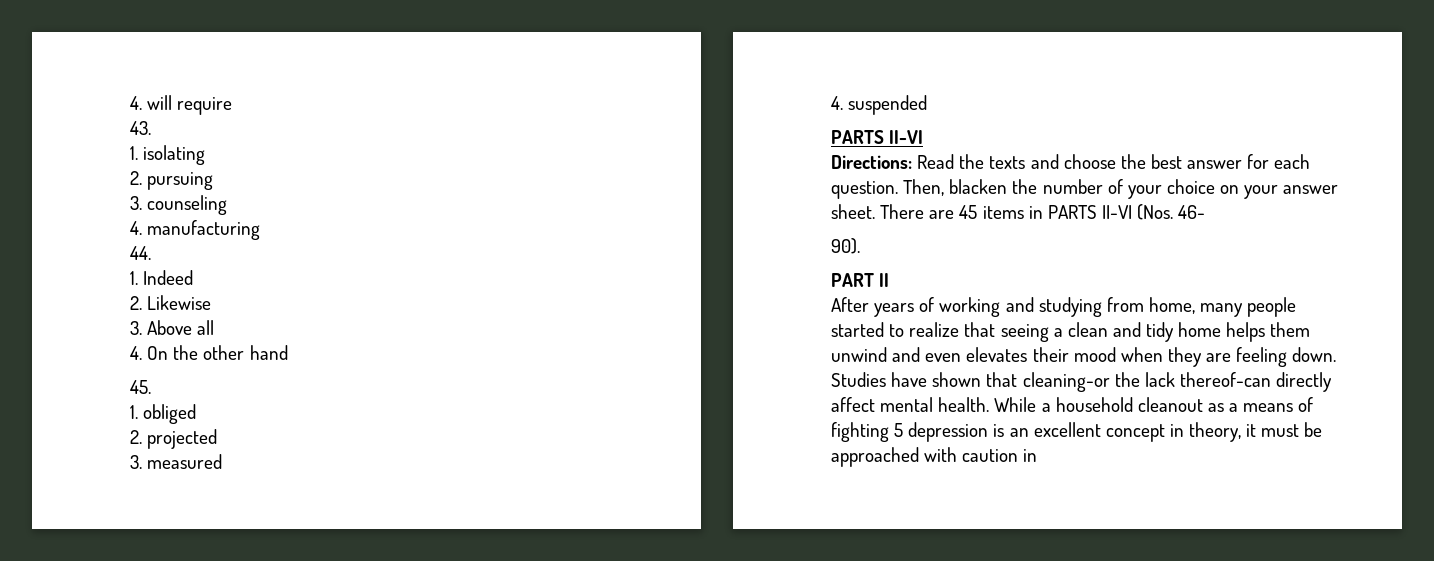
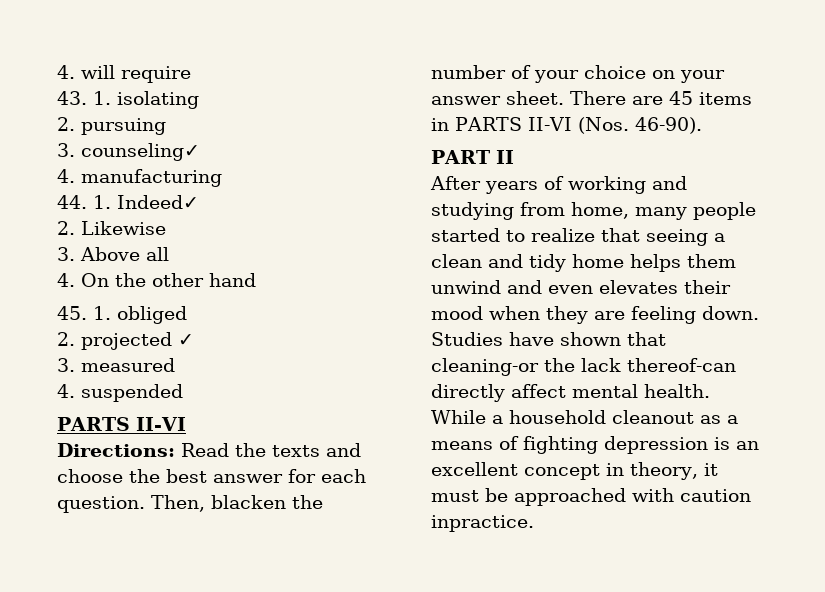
- 43.
- 1. isolating
+ 43. 1. isolating
- 3. counseling
+ 3. counseling✓
- 44.
- 1. Indeed
+ 44. 1. Indeed✓
- 45.
- 1. obliged
+ 45. 1. obliged
- 2. projected
+ 2. projected ✓
- There are 45 items in PARTS II-VI (Nos. 46-
- 90).
+ There are 45 items in PARTS II-VI (Nos. 46-90).
- While a household cleanout as a means of fighting 5 depression is an excellent concept in theory, it must be approached with caution in
+ While a household cleanout as a means of fighting depression is an excellent concept in theory, it must be approached with caution inpractice.

